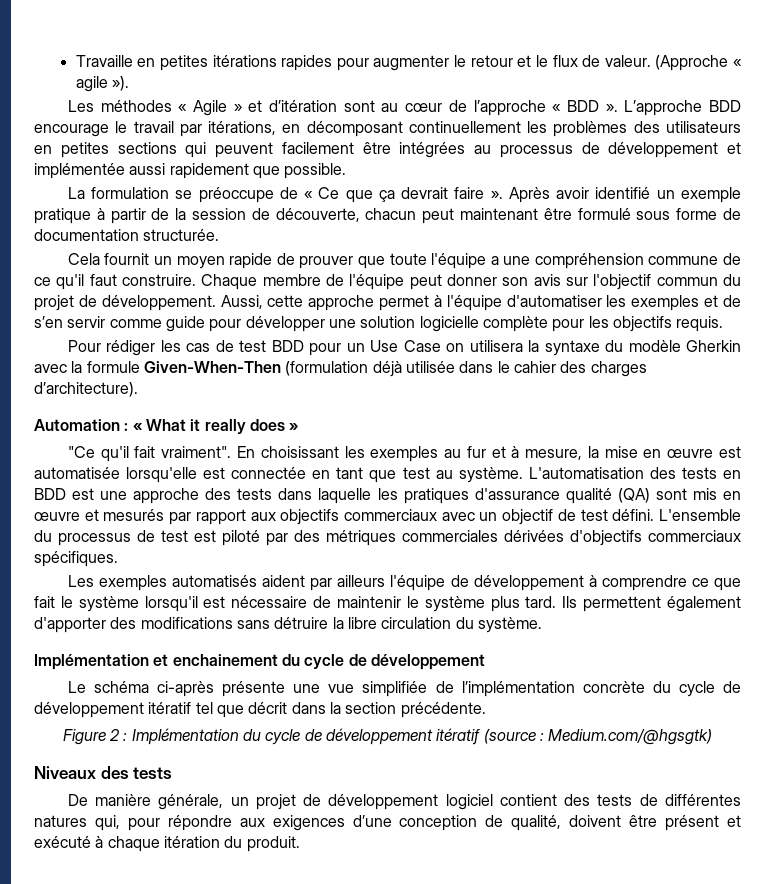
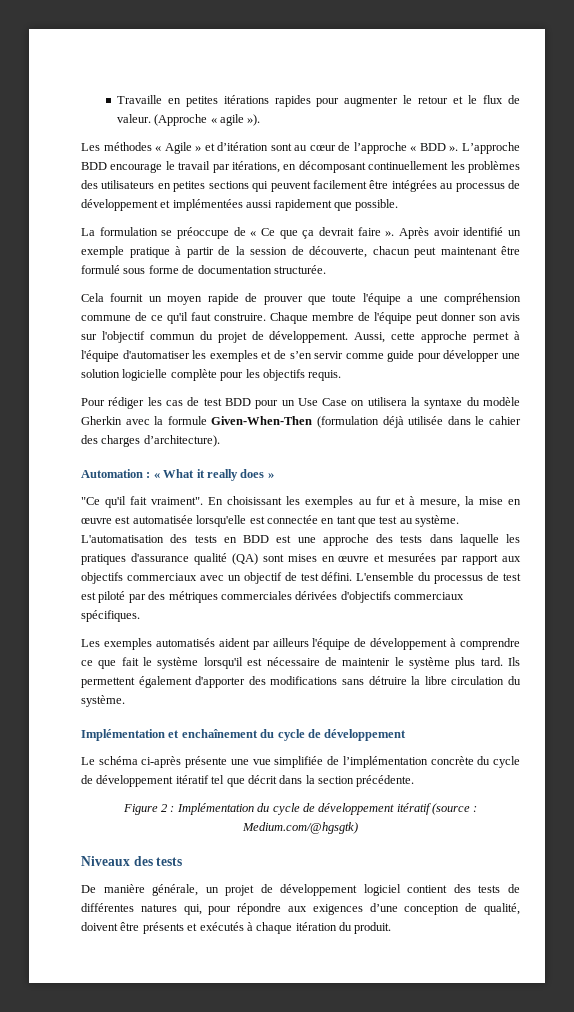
- L’approche BDD encourage le travail par itérations, en décomposant continuellement les problèmes des utilisateurs en petites sections qui peuvent facilement être intégrées au processus de développement et implémentée aussi rapidement que possible.
+ L’approche BDD encourage le travail par itérations, en décomposant continuellement les problèmes des utilisateurs en petites sections qui peuvent facilement être intégrées au processus de développement et implémentées aussi rapidement que possible.
- L'automatisation des tests en BDD est une approche des tests dans laquelle les pratiques d'assurance qualité (QA) sont mis en œuvre et mesurés par rapport aux objectifs commerciaux avec un objectif de test défini.
+ L'automatisation des tests en BDD est une approche des tests dans laquelle les pratiques d'assurance qualité (QA) sont mises en œuvre et mesurées par rapport aux objectifs commerciaux avec un objectif de test défini.
- Implémentation et enchainement du cycle de développement
+ Implémentation et enchaînement du cycle de développement
- De manière générale, un projet de développement logiciel contient des tests de différentes natures qui, pour répondre aux exigences d’une conception de qualité, doivent être présent et exécuté à chaque itération du produit.
+ De manière générale, un projet de développement logiciel contient des tests de différentes natures qui, pour répondre aux exigences d’une conception de qualité, doivent être présents et exécutés à chaque itération du produit.

